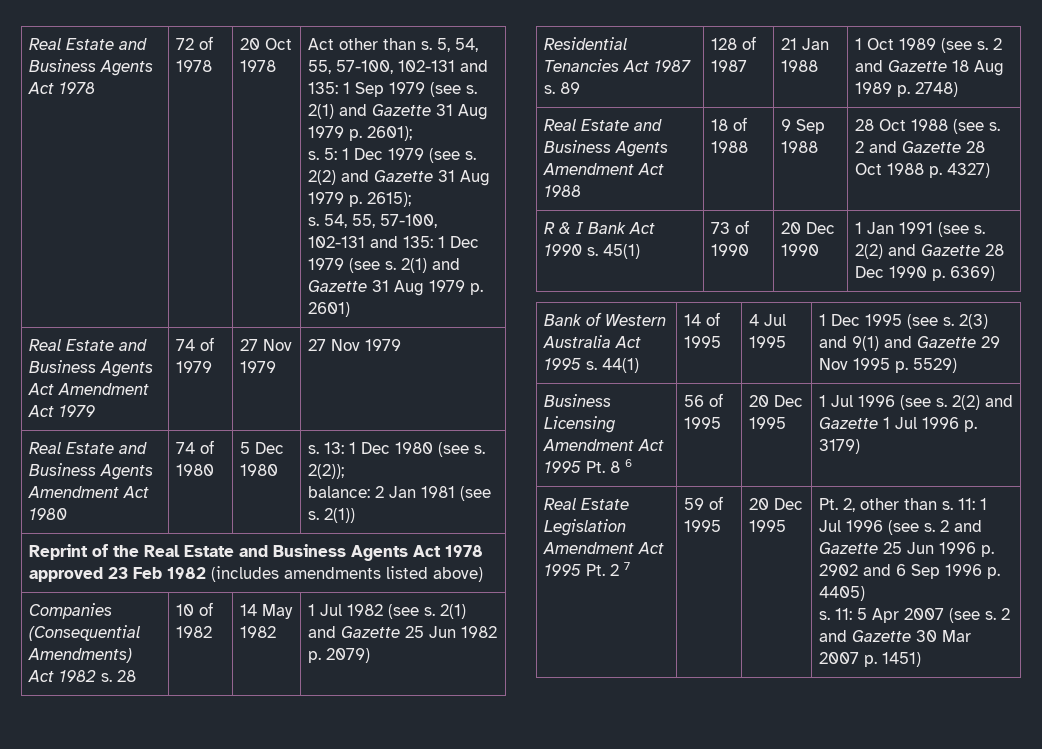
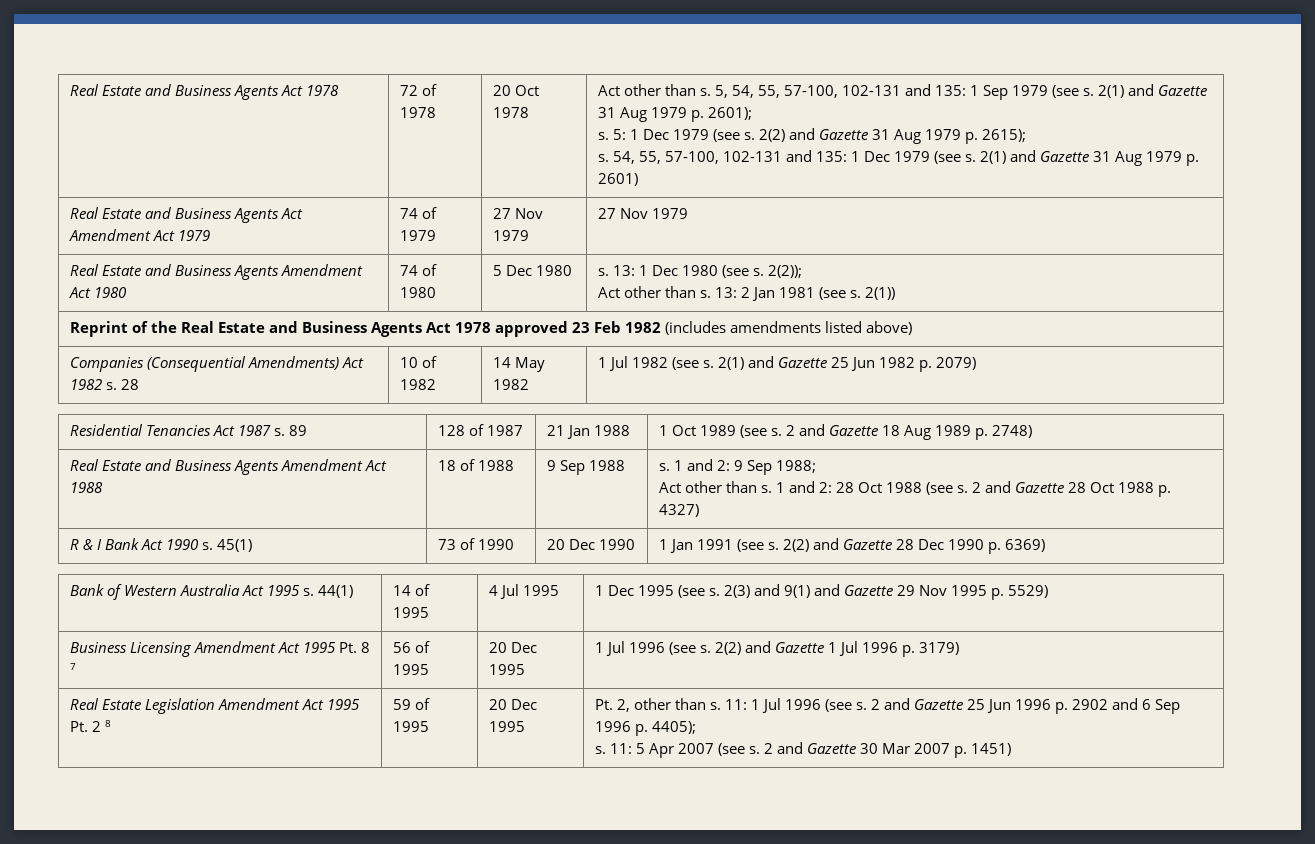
  Real Estate and Business Agents Amendment Act 1980 | 74 of 1980 | 5 Dec 1980 | s. 13: 1 Dec 1980 (see s. 2(2));
- balance: 2 Jan 1981 (see s. 2(1))
+ Act other than s. 13: 2 Jan 1981 (see s. 2(1))
- 28 Oct 1988 (see s.
+ s. 1 and 2: 9 Sep 1988;
+ Act other than s. 1 and 2: 28 Oct 1988 (see s.
- Business Licensing Amendment Act 1995 Pt. 8 6 | 56 of 1995 | 20 Dec 1995 | 1 Jul 1996 (see s. 2(2) and Gazette 1 Jul 1996 p. 3179)
+ Business Licensing Amendment Act 1995 Pt. 8 7 | 56 of 1995 | 20 Dec 1995 | 1 Jul 1996 (see s. 2(2) and Gazette 1 Jul 1996 p. 3179)
- Real Estate Legislation Amendment Act 1995 Pt. 2 7
+ Real Estate Legislation Amendment Act 1995 Pt. 2 8
- 2 and Gazette 25 Jun 1996 p. 2902 and 6 Sep 1996 p. 4405)
+ 2 and Gazette 25 Jun 1996 p. 2902 and 6 Sep 1996 p. 4405);

